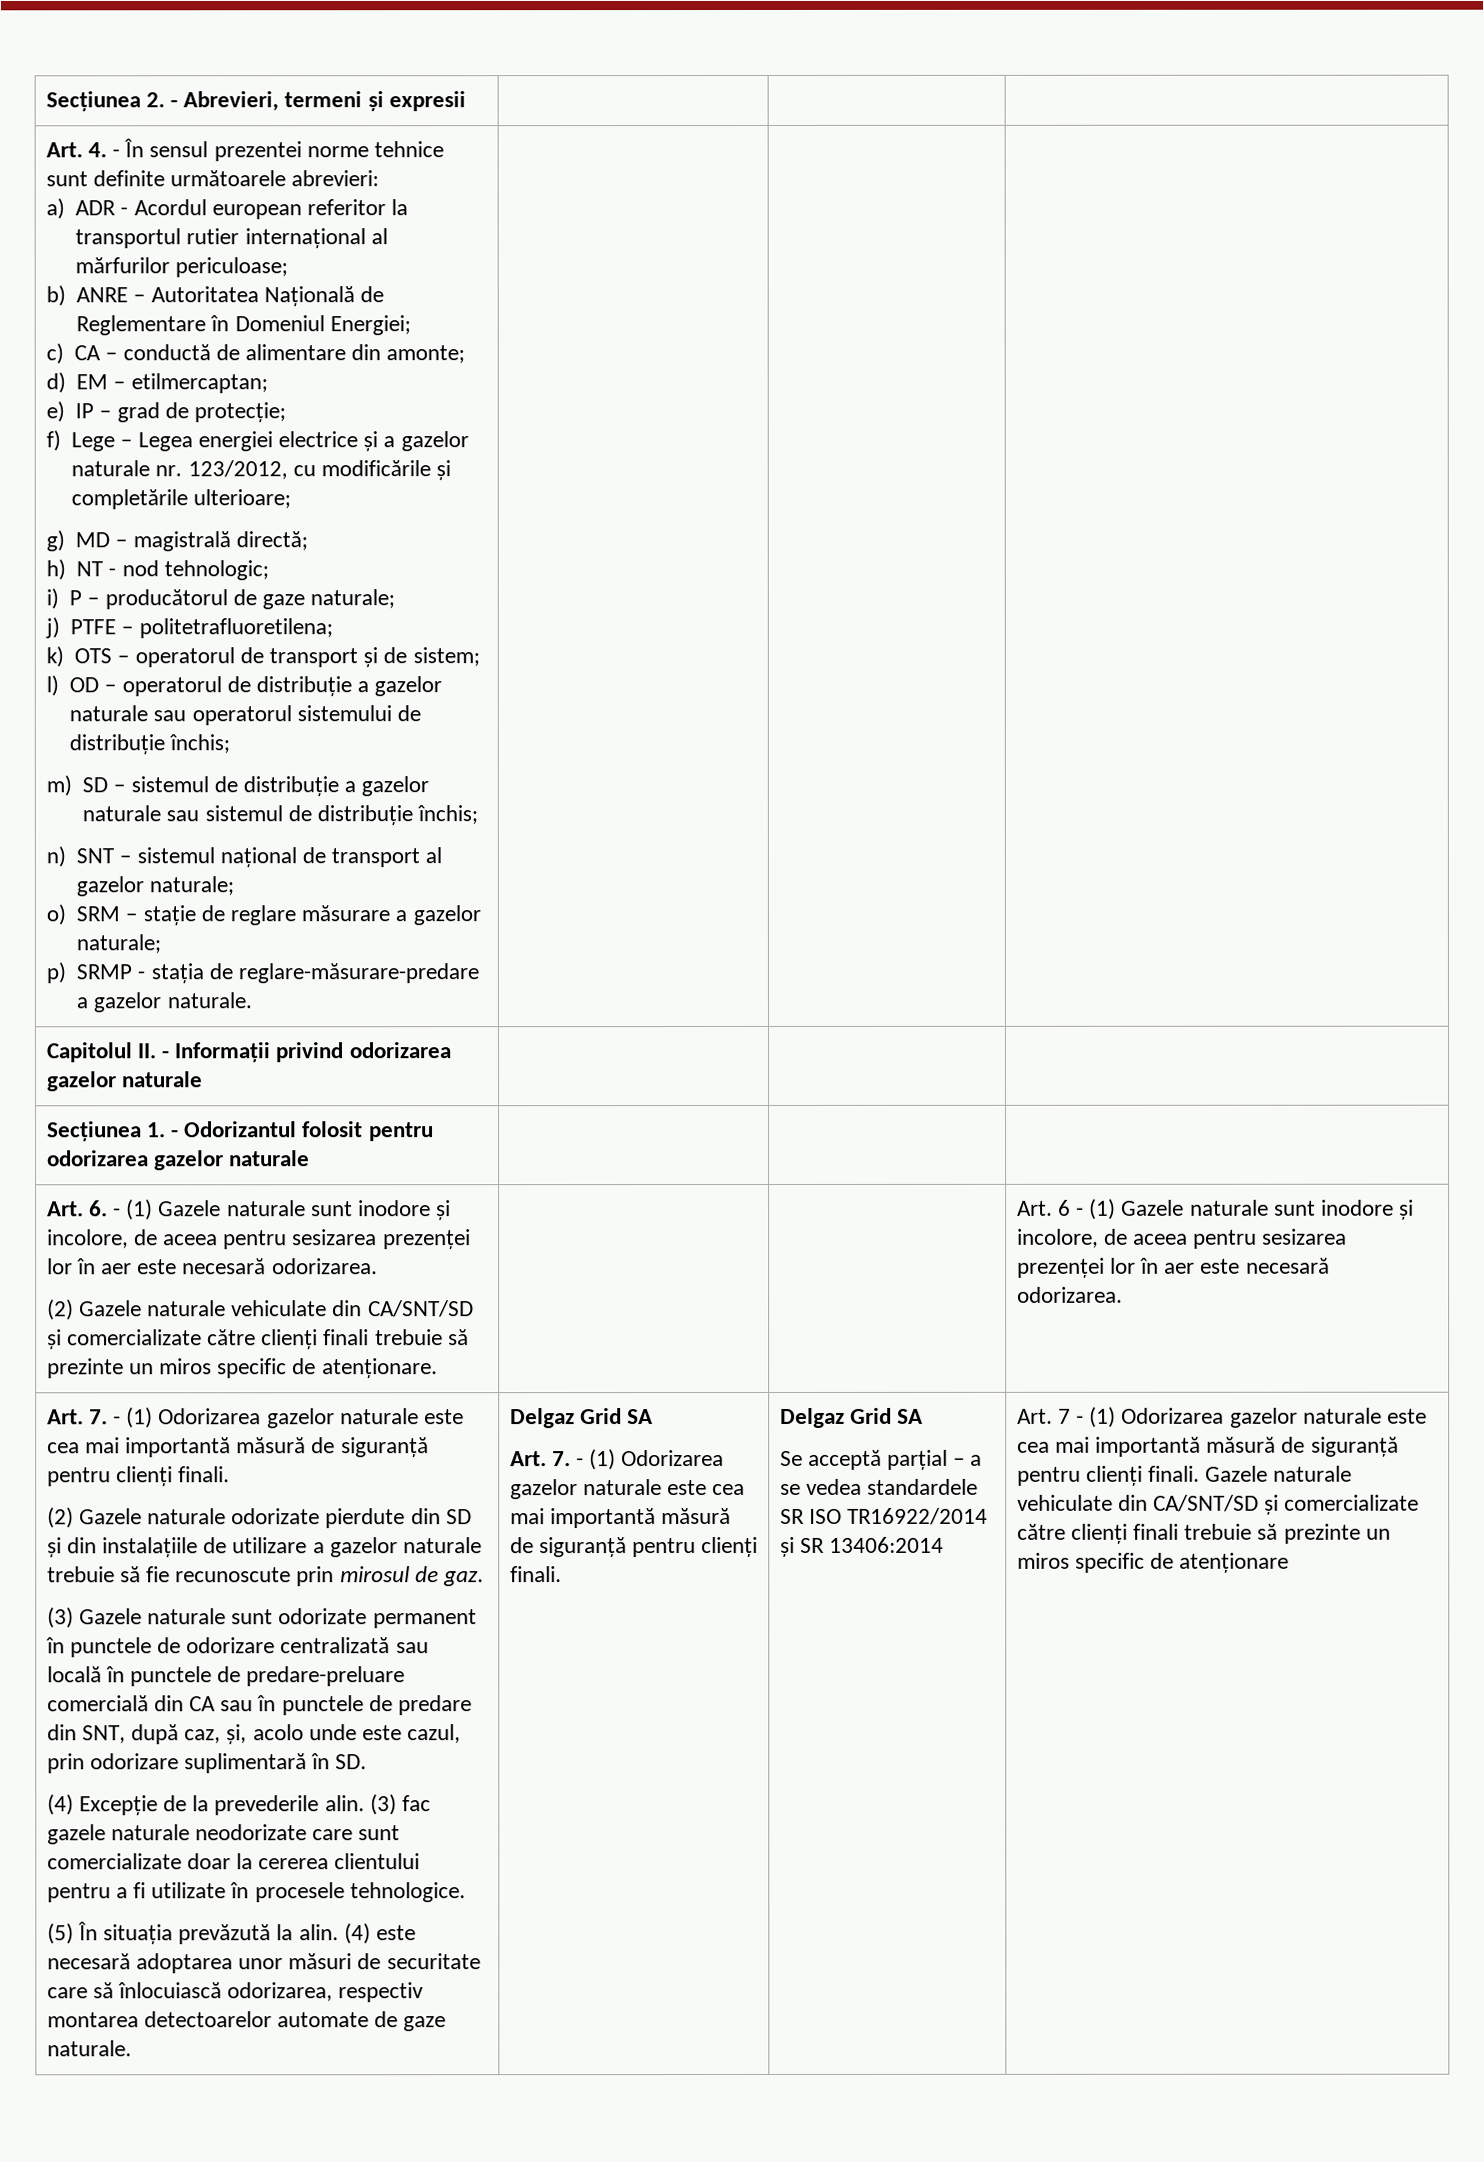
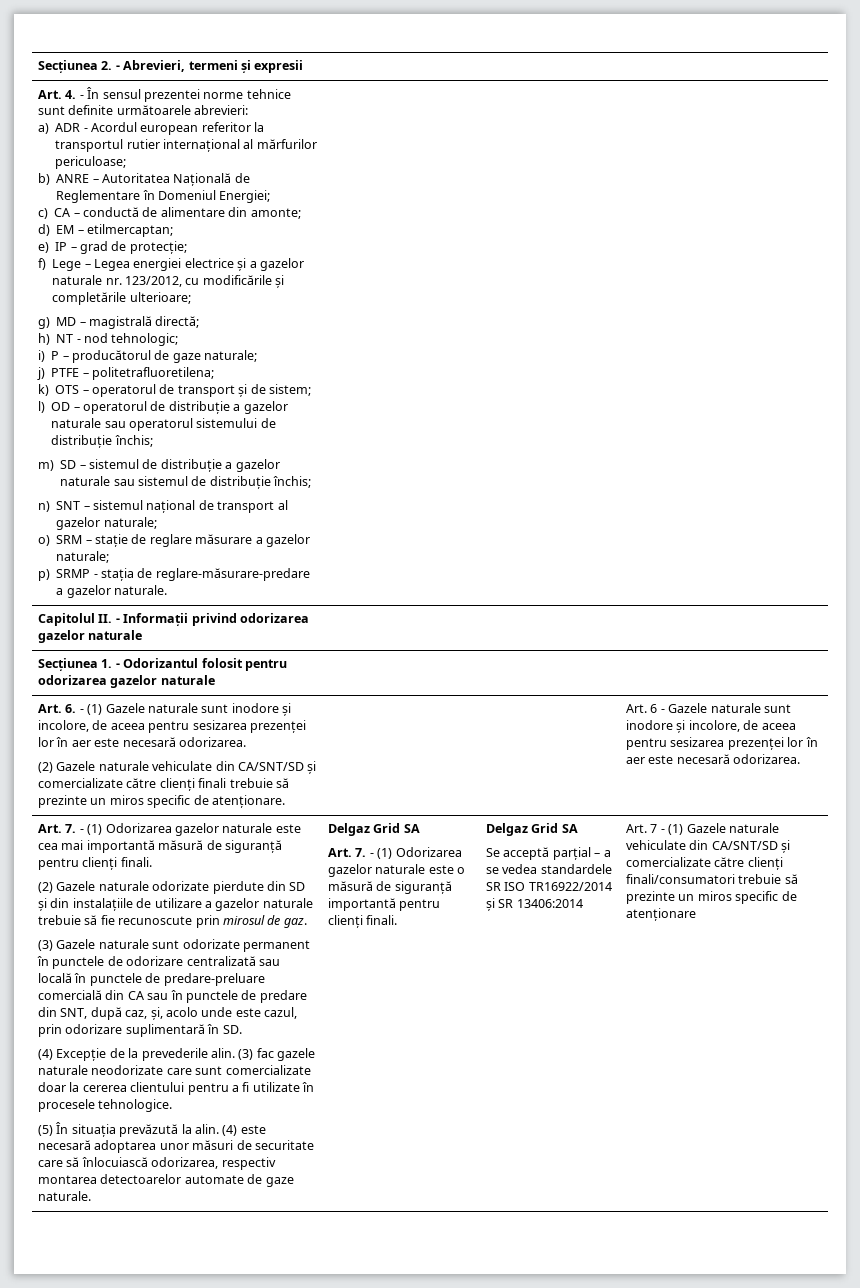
- Art. 6 - (1) Gazele naturale sunt inodore și incolore, de aceea pentru sesizarea prezenței lor în aer este necesară odorizarea.
+ Art. 6 - Gazele naturale sunt inodore și incolore, de aceea pentru sesizarea prezenței lor în aer este necesară odorizarea.
  (4) este necesară adoptarea unor măsuri de securitate care să înlocuiască odorizarea, respectiv montarea detectoarelor automate de gaze naturale. | Delgaz Grid SA
- Art. 7. - (1) Odorizarea gazelor naturale este cea mai importantă măsură de siguranță pentru clienți finali.
+ Art. 7. - (1) Odorizarea gazelor naturale este o măsură de siguranță importantă pentru clienți finali.
- Art. 7 - (1) Odorizarea gazelor naturale este cea mai importantă măsură de siguranță pentru clienți finali. Gazele naturale vehiculate din CA/SNT/SD și comercializate către clienți finali trebuie să prezinte un miros specific de atenționare
+ Art. 7 - (1) Gazele naturale vehiculate din CA/SNT/SD și comercializate către clienți finali/consumatori trebuie să prezinte un miros specific de atenționare

